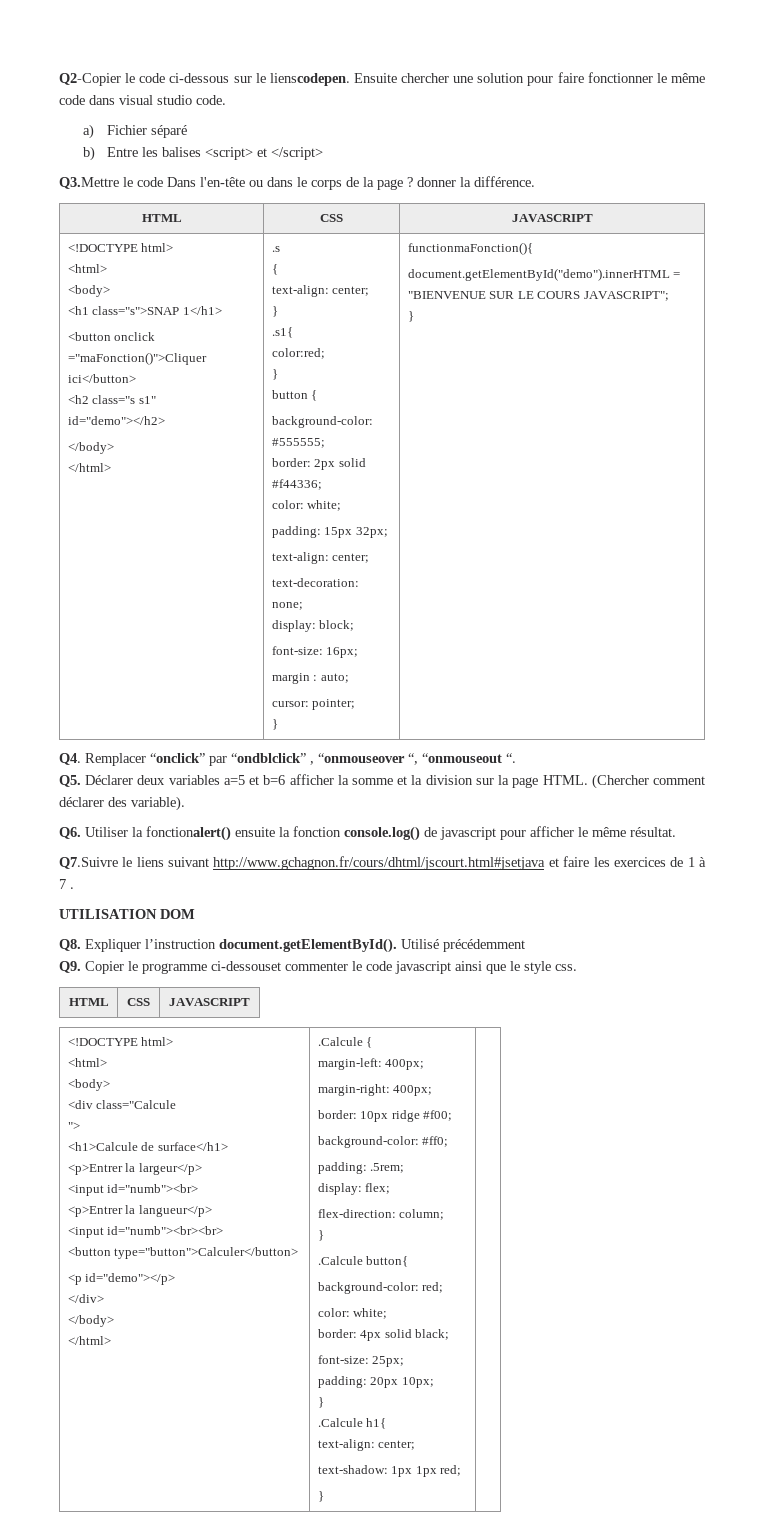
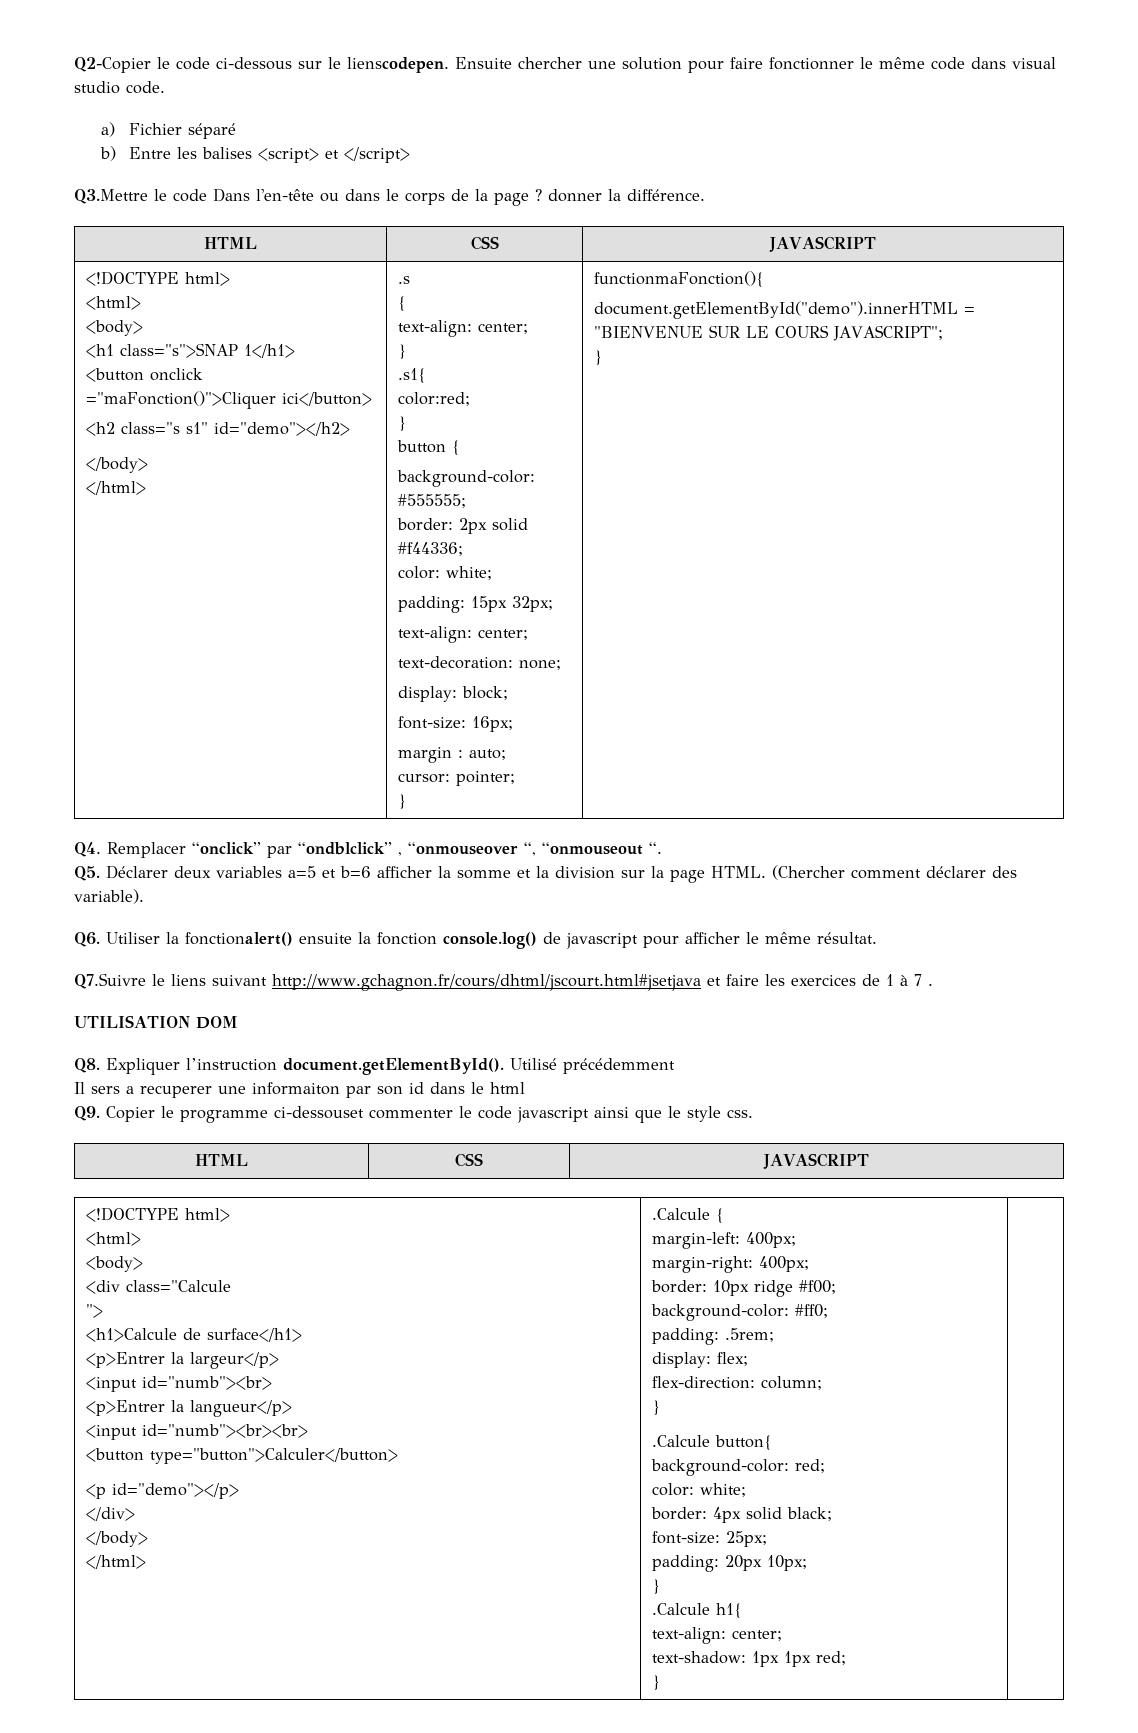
+ Il sers a recuperer une informaiton par son id dans le html

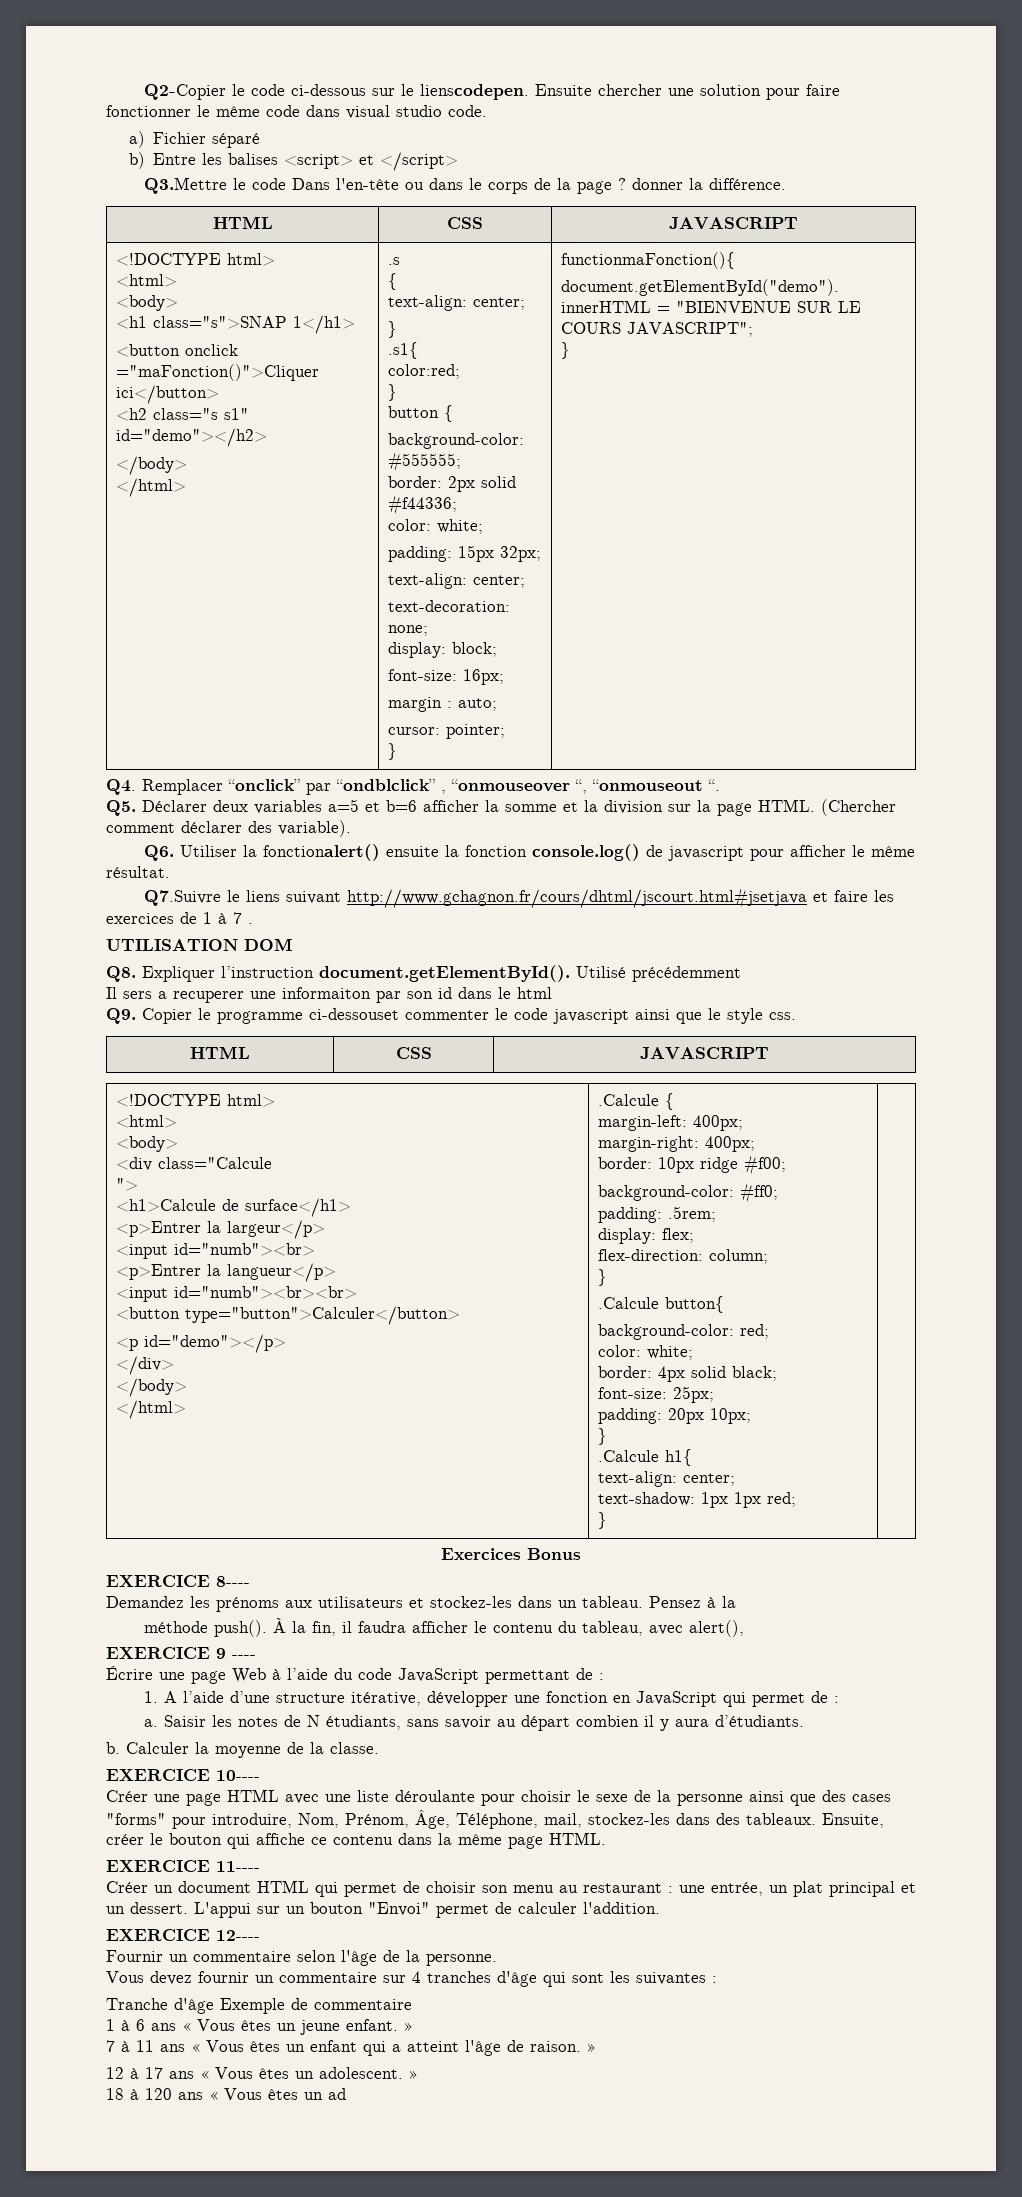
+ Exercices Bonus
+ EXERCICE 8----
+ Demandez les prénoms aux utilisateurs et stockez-les dans un tableau. Pensez à la
+ méthode push(). À la fin, il faudra afficher le contenu du tableau, avec alert(),
+ EXERCICE 9 ----
+ Écrire une page Web à l’aide du code JavaScript permettant de :
+ 1. A l’aide d’une structure itérative, développer une fonction en JavaScript qui permet de :
+ a. Saisir les notes de N étudiants, sans savoir au départ combien il y aura d’étudiants.
+ b. Calculer la moyenne de la classe.
+ EXERCICE 10----
+ Créer une page HTML avec une liste déroulante pour choisir le sexe de la personne ainsi que des cases "forms" pour introduire, Nom, Prénom, Âge, Téléphone, mail, stockez-les dans des tableaux. Ensuite, créer le bouton qui affiche ce contenu dans la même page HTML.
+ EXERCICE 11----
+ Créer un document HTML qui permet de choisir son menu au restaurant : une entrée, un plat principal et un dessert. L'appui sur un bouton "Envoi" permet de calculer l'addition.
+ EXERCICE 12----
+ Fournir un commentaire selon l'âge de la personne.
+ Vous devez fournir un commentaire sur 4 tranches d'âge qui sont les suivantes :
+ Tranche d'âge Exemple de commentaire
+ 1 à 6 ans « Vous êtes un jeune enfant. »
+ 7 à 11 ans « Vous êtes un enfant qui a atteint l'âge de raison. »
+ 12 à 17 ans « Vous êtes un adolescent. »
+ 18 à 120 ans « Vous êtes un ad

